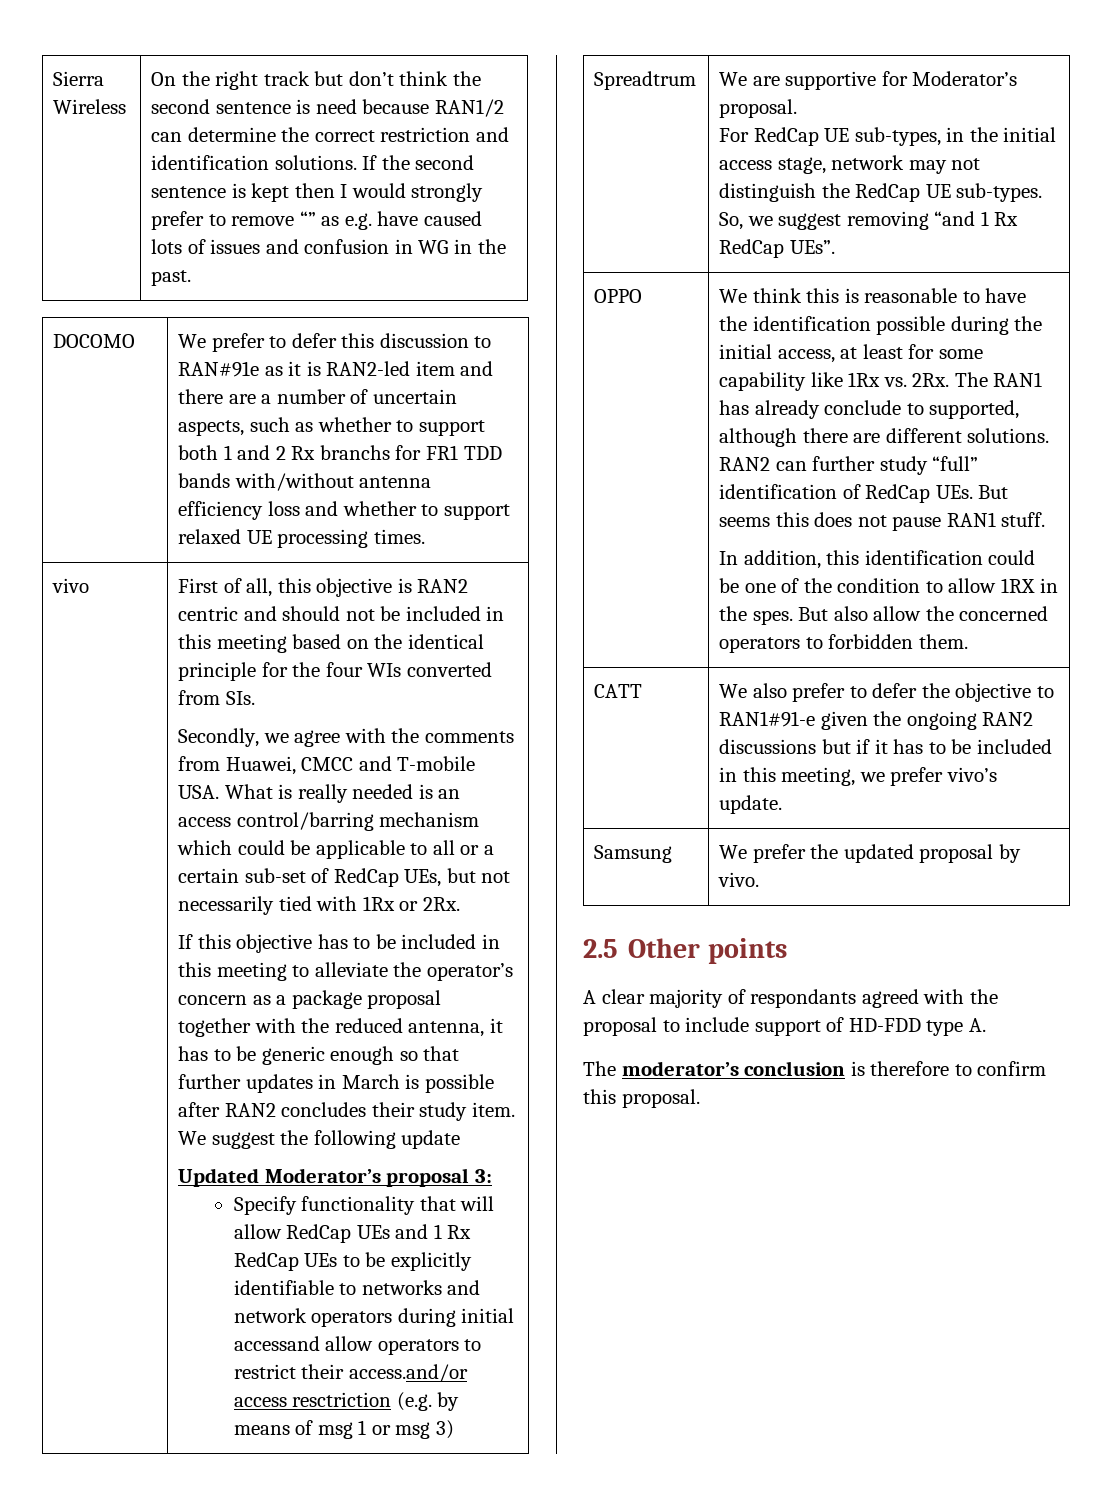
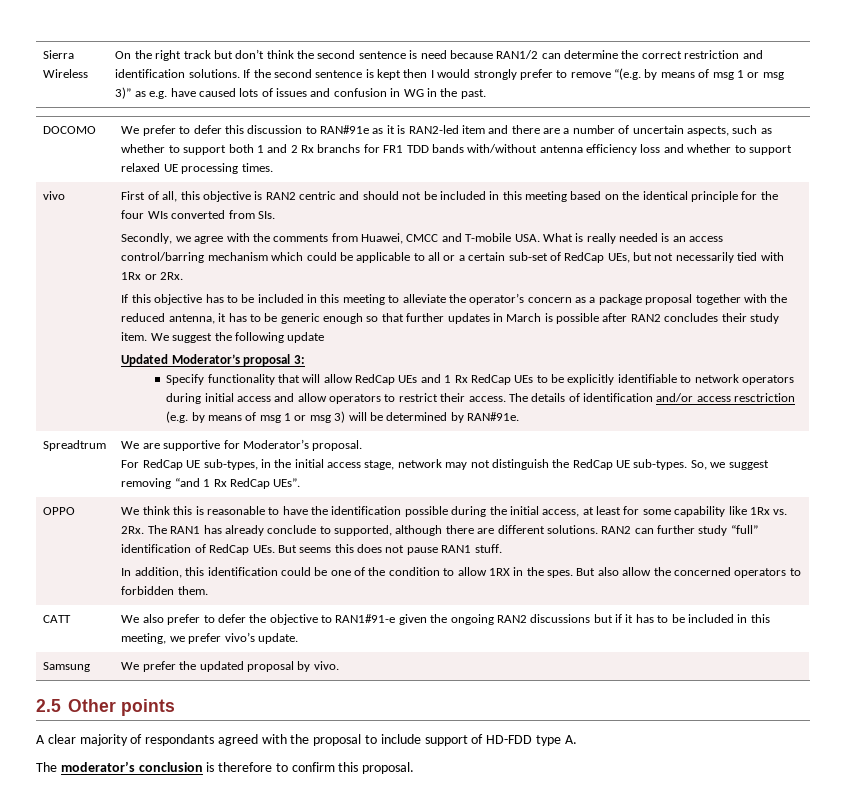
- If the second sentence is kept then I would strongly prefer to remove “” as e.g. have caused lots of issues and confusion in WG in the past.
+ If the second sentence is kept then I would strongly prefer to remove “(e.g. by means of msg 1 or msg 3)” as e.g. have caused lots of issues and confusion in WG in the past.
- Specify functionality that will allow RedCap UEs and 1 Rx RedCap UEs to be explicitly identifiable to networks and network operators during initial accessand allow operators to restrict their access.and/or access resctriction (e.g. by means of msg 1 or msg 3)
+ Specify functionality that will allow RedCap UEs and 1 Rx RedCap UEs to be explicitly identifiable to network operators during initial access and allow operators to restrict their access. The details of identification and/or access resctriction (e.g. by means of msg 1 or msg 3) will be determined by RAN#91e.

